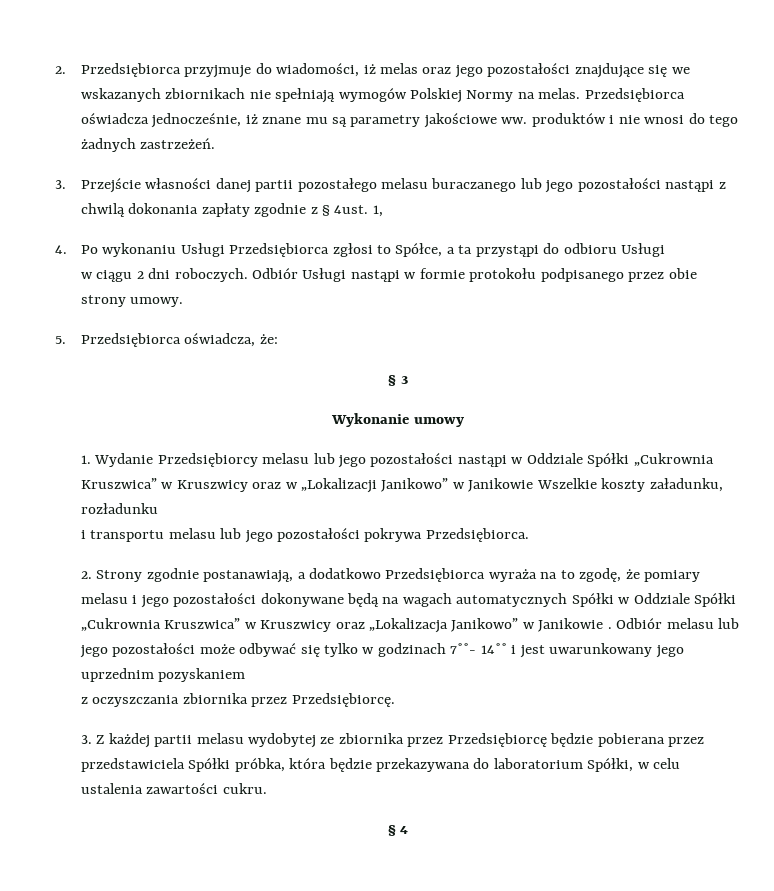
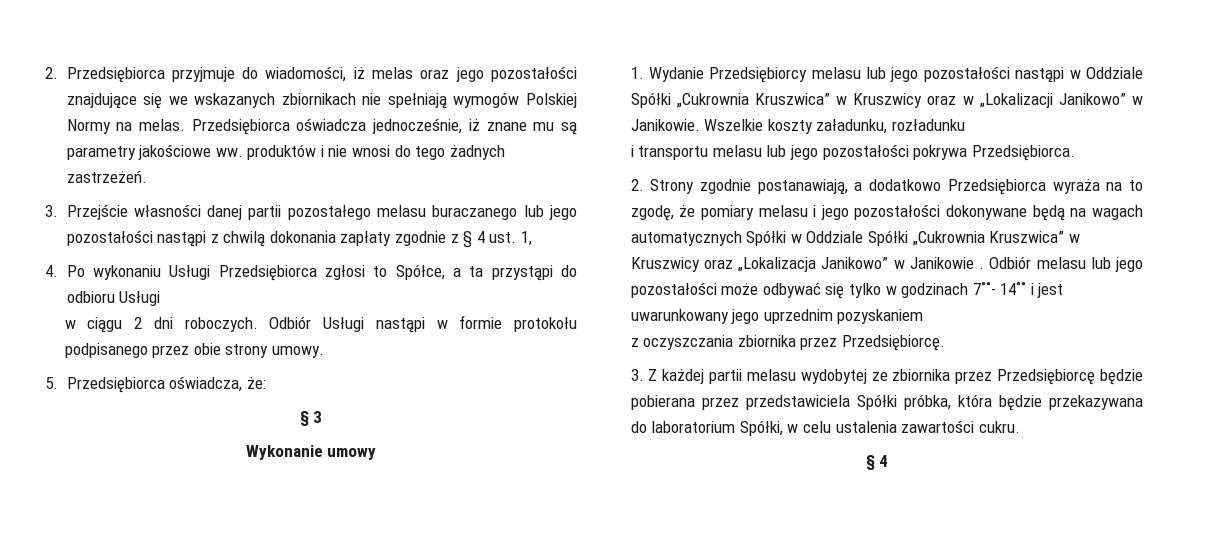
- 3. Przejście własności danej partii pozostałego melasu buraczanego lub jego pozostałości nastąpi z chwilą dokonania zapłaty zgodnie z § 4ust. 1,
+ 3. Przejście własności danej partii pozostałego melasu buraczanego lub jego pozostałości nastąpi z chwilą dokonania zapłaty zgodnie z § 4 ust. 1,
- 1. Wydanie Przedsiębiorcy melasu lub jego pozostałości nastąpi w Oddziale Spółki „Cukrownia Kruszwica” w Kruszwicy oraz w „Lokalizacji Janikowo” w Janikowie Wszelkie koszty załadunku, rozładunku
+ 1. Wydanie Przedsiębiorcy melasu lub jego pozostałości nastąpi w Oddziale Spółki „Cukrownia Kruszwica” w Kruszwicy oraz w „Lokalizacji Janikowo” w Janikowie. Wszelkie koszty załadunku, rozładunku

